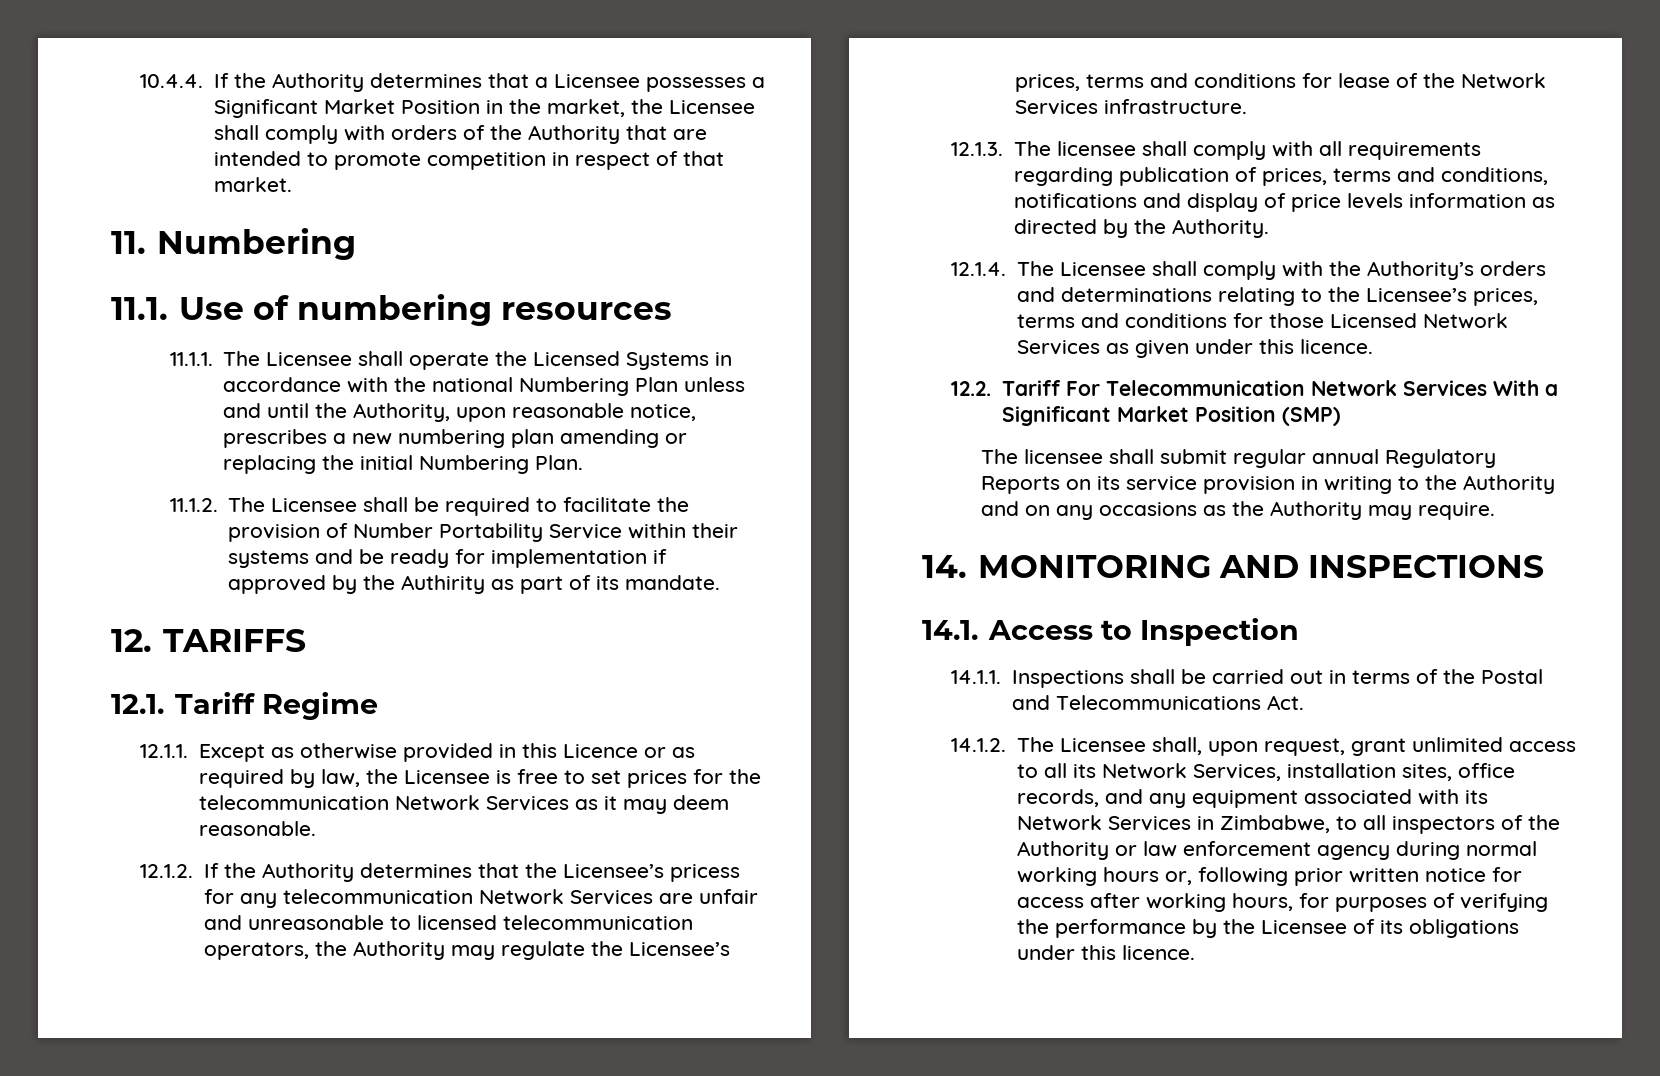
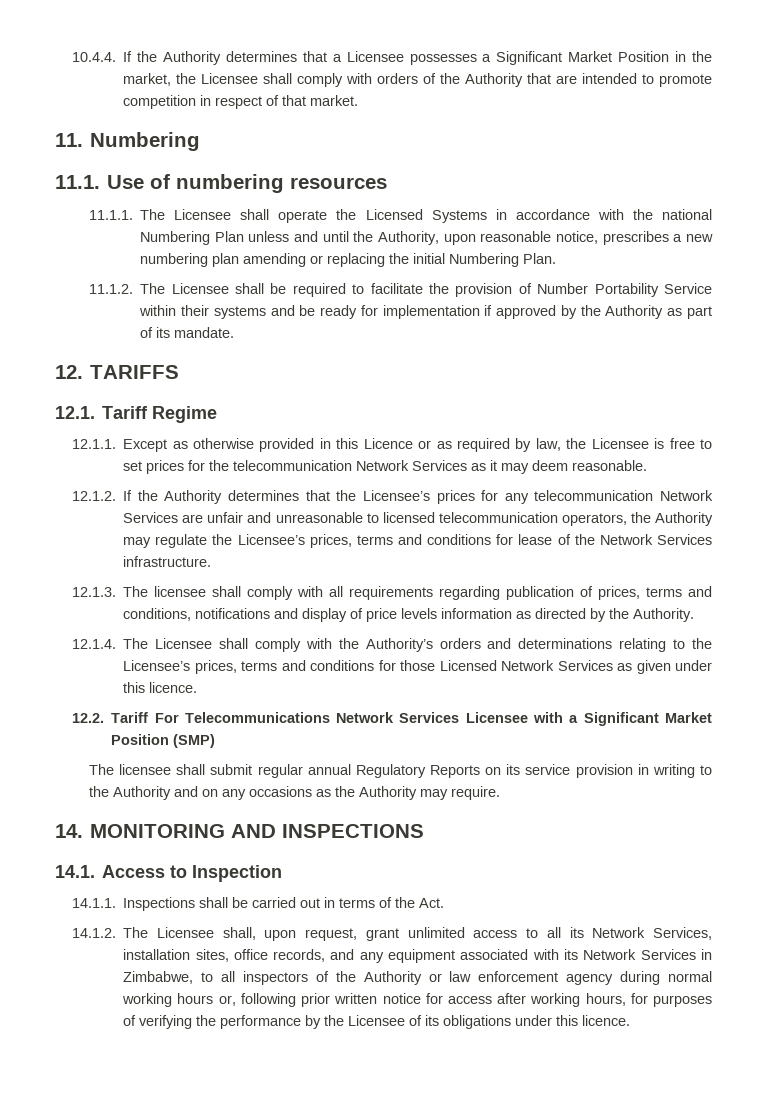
- 11.1.2. The Licensee shall be required to facilitate the provision of Number Portability Service within their systems and be ready for implementation if approved by the Authirity as part of its mandate.
+ 11.1.2. The Licensee shall be required to facilitate the provision of Number Portability Service within their systems and be ready for implementation if approved by the Authority as part of its mandate.
- 12.1.2. If the Authority determines that the Licensee’s pricess for any telecommunication Network Services are unfair and unreasonable to licensed telecommunication operators, the Authority may regulate the Licensee’s prices, terms and conditions for lease of the Network Services infrastructure.
+ 12.1.2. If the Authority determines that the Licensee’s prices for any telecommunication Network Services are unfair and unreasonable to licensed telecommunication operators, the Authority may regulate the Licensee’s prices, terms and conditions for lease of the Network Services infrastructure.
- 12.2. Tariff For Telecommunication Network Services With a Significant Market Position (SMP)
+ 12.2. Tariff For Telecommunications Network Services Licensee with a Significant Market Position (SMP)
- 14.1.1. Inspections shall be carried out in terms of the Postal and Telecommunications Act.
+ 14.1.1. Inspections shall be carried out in terms of the Act.

